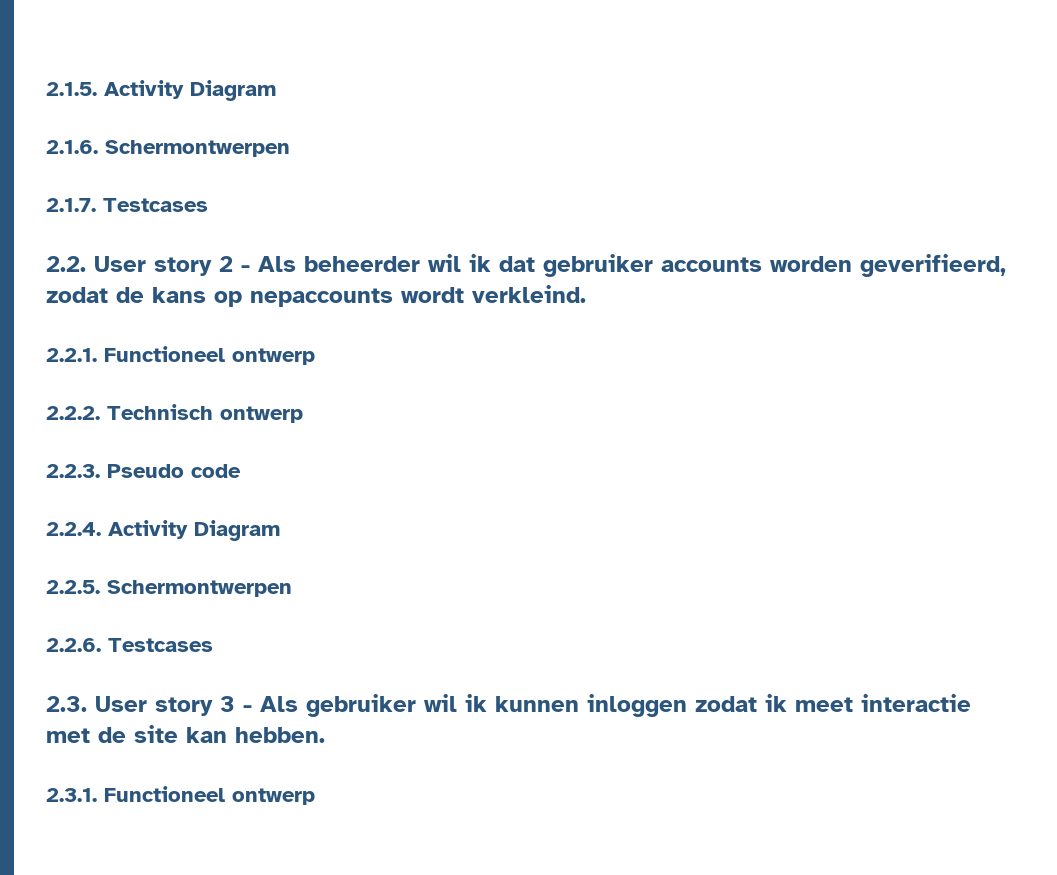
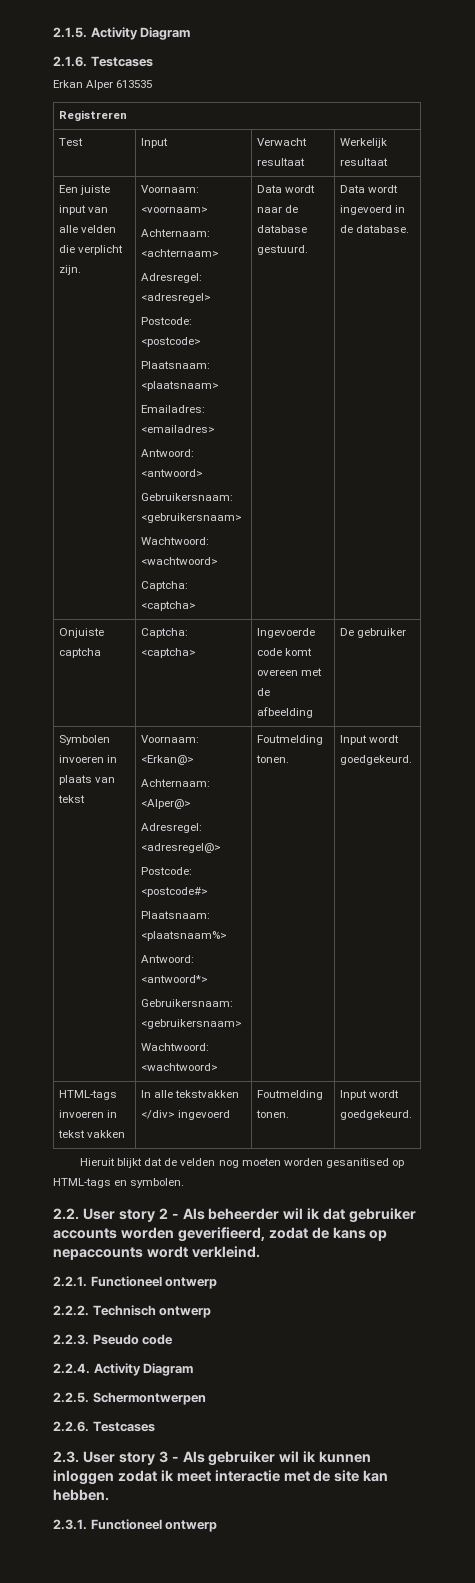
- 2.1.6. Schermontwerpen
- 2.1.7. Testcases
+ 2.1.6. Testcases
+ Erkan Alper 613535
+ Registreren
+ Test | Input | Verwacht resultaat | Werkelijk resultaat
+ Een juiste input van alle velden die verplicht zijn. | Voornaam: <voornaam>
+ Achternaam: <achternaam>
+ Adresregel: <adresregel>
+ Postcode: <postcode>
+ Plaatsnaam: <plaatsnaam>
+ Emailadres: <emailadres>
+ Antwoord: <antwoord>
+ Gebruikersnaam: <gebruikersnaam>
+ Wachtwoord: <wachtwoord>
+ Captcha: <captcha> | Data wordt naar de database gestuurd. | Data wordt ingevoerd in de database.
+ Onjuiste captcha | Captcha: <captcha> | Ingevoerde code komt overeen met de afbeelding | De gebruiker
+ Symbolen invoeren in plaats van tekst | Voornaam: <Erkan@>
+ Achternaam: <Alper@>
+ Adresregel: <adresregel@>
+ Postcode: <postcode#>
+ Plaatsnaam: <plaatsnaam%>
+ Antwoord: <antwoord*>
+ Gebruikersnaam: <gebruikersnaam>
+ Wachtwoord: <wachtwoord> | Foutmelding tonen. | Input wordt goedgekeurd.
+ HTML-tags invoeren in tekst vakken | In alle tekstvakken </div> ingevoerd | Foutmelding tonen. | Input wordt goedgekeurd.
+ Hieruit blijkt dat de velden nog moeten worden gesanitised op HTML-tags en symbolen.

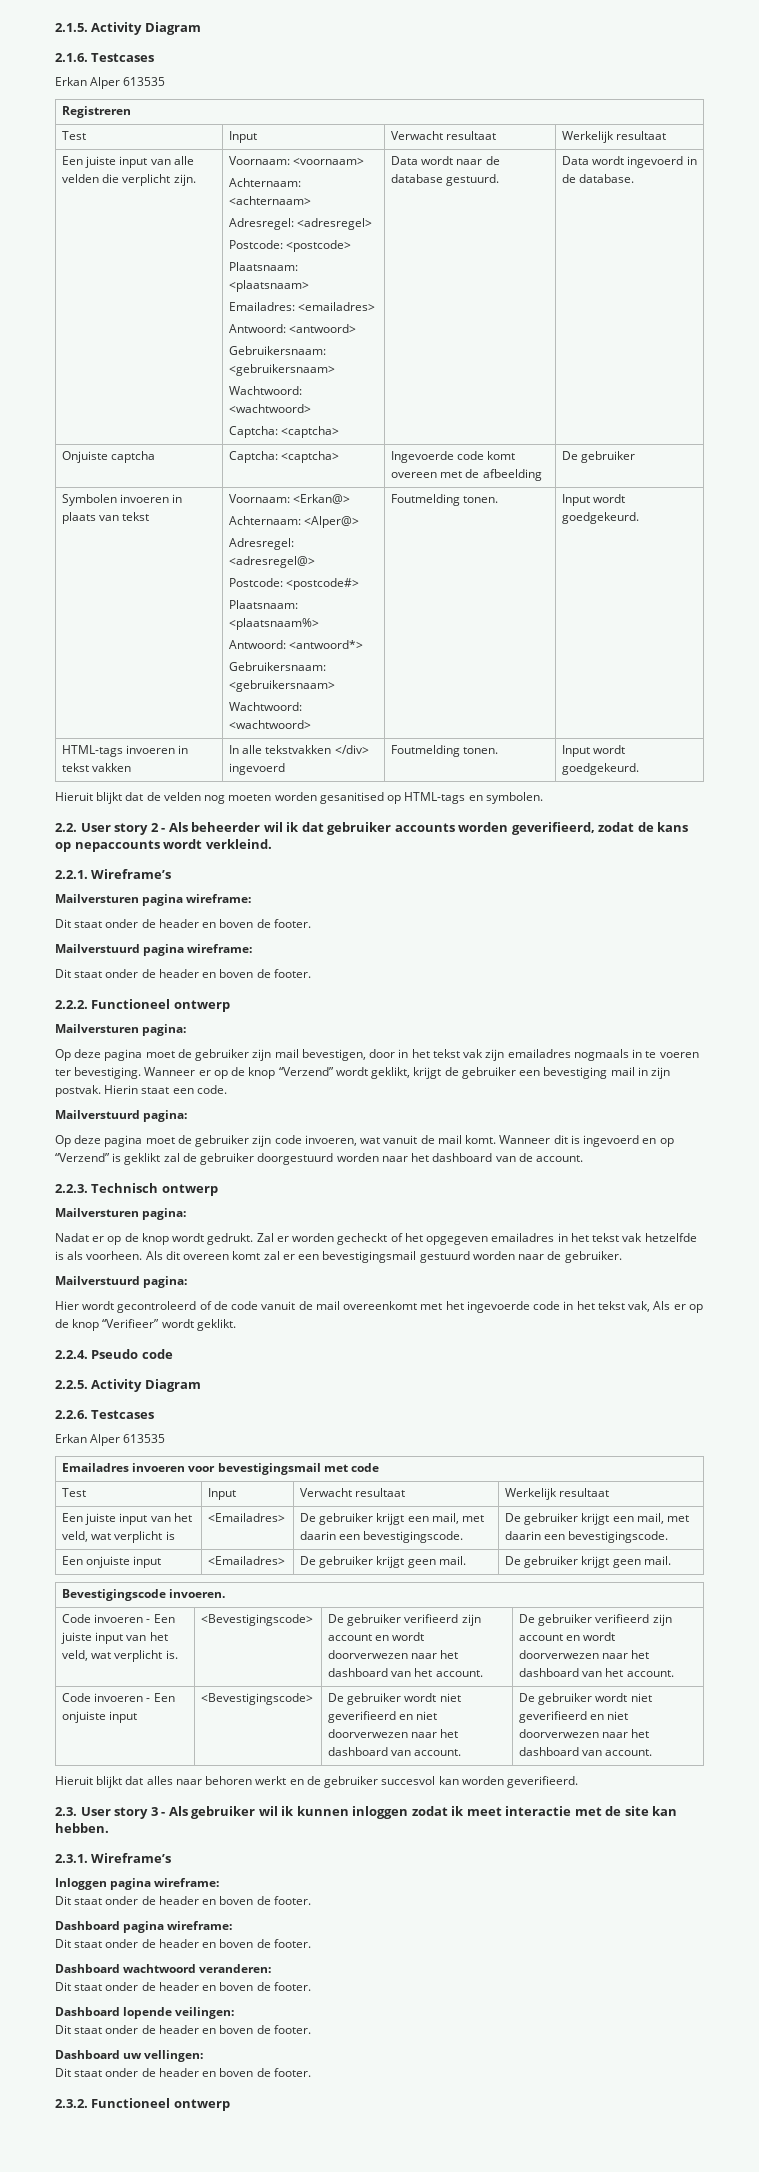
- 2.2.1. Functioneel ontwerp
- 2.2.2. Technisch ontwerp
- 2.2.3. Pseudo code
+ 2.2.1. Wireframe’s
+ Mailversturen pagina wireframe:
+ Dit staat onder de header en boven de footer.
+ Mailverstuurd pagina wireframe:
+ Dit staat onder de header en boven de footer.
+ 2.2.2. Functioneel ontwerp
+ Mailversturen pagina:
+ Op deze pagina moet de gebruiker zijn mail bevestigen, door in het tekst vak zijn emailadres nogmaals in te voeren ter bevestiging. Wanneer er op de knop “Verzend” wordt geklikt, krijgt de gebruiker een bevestiging mail in zijn postvak. Hierin staat een code.
+ Mailverstuurd pagina:
+ Op deze pagina moet de gebruiker zijn code invoeren, wat vanuit de mail komt. Wanneer dit is ingevoerd en op “Verzend” is geklikt zal de gebruiker doorgestuurd worden naar het dashboard van de account.
+ 2.2.3. Technisch ontwerp
+ Mailversturen pagina:
+ Nadat er op de knop wordt gedrukt. Zal er worden gecheckt of het opgegeven emailadres in het tekst vak hetzelfde is als voorheen. Als dit overeen komt zal er een bevestigingsmail gestuurd worden naar de gebruiker.
+ Mailverstuurd pagina:
+ Hier wordt gecontroleerd of de code vanuit de mail overeenkomt met het ingevoerde code in het tekst vak, Als er op de knop “Verifieer” wordt geklikt.
+ 2.2.4. Pseudo code
- 2.2.4. Activity Diagram
- 2.2.5. Schermontwerpen
+ 2.2.5. Activity Diagram
  2.2.6. Testcases
+ Erkan Alper 613535
+ Emailadres invoeren voor bevestigingsmail met code
+ Test | Input | Verwacht resultaat | Werkelijk resultaat
+ Een juiste input van het veld, wat verplicht is | <Emailadres> | De gebruiker krijgt een mail, met daarin een bevestigingscode. | De gebruiker krijgt een mail, met daarin een bevestigingscode.
+ Een onjuiste input | <Emailadres> | De gebruiker krijgt geen mail. | De gebruiker krijgt geen mail.
+ Bevestigingscode invoeren.
+ Code invoeren - Een juiste input van het veld, wat verplicht is. | <Bevestigingscode> | De gebruiker verifieerd zijn account en wordt doorverwezen naar het dashboard van het account. | De gebruiker verifieerd zijn account en wordt doorverwezen naar het dashboard van het account.
+ Code invoeren - Een onjuiste input | <Bevestigingscode> | De gebruiker wordt niet geverifieerd en niet doorverwezen naar het dashboard van account. | De gebruiker wordt niet geverifieerd en niet doorverwezen naar het dashboard van account.
+ Hieruit blijkt dat alles naar behoren werkt en de gebruiker succesvol kan worden geverifieerd.
- 2.3.1. Functioneel ontwerp
+ 2.3.1. Wireframe’s
+ Inloggen pagina wireframe:
+ Dit staat onder de header en boven de footer.
+ Dashboard pagina wireframe:
+ Dit staat onder de header en boven de footer.
+ Dashboard wachtwoord veranderen:
+ Dit staat onder de header en boven de footer.
+ Dashboard lopende veilingen:
+ Dit staat onder de header en boven de footer.
+ Dashboard uw vellingen:
+ Dit staat onder de header en boven de footer.
+ 2.3.2. Functioneel ontwerp

